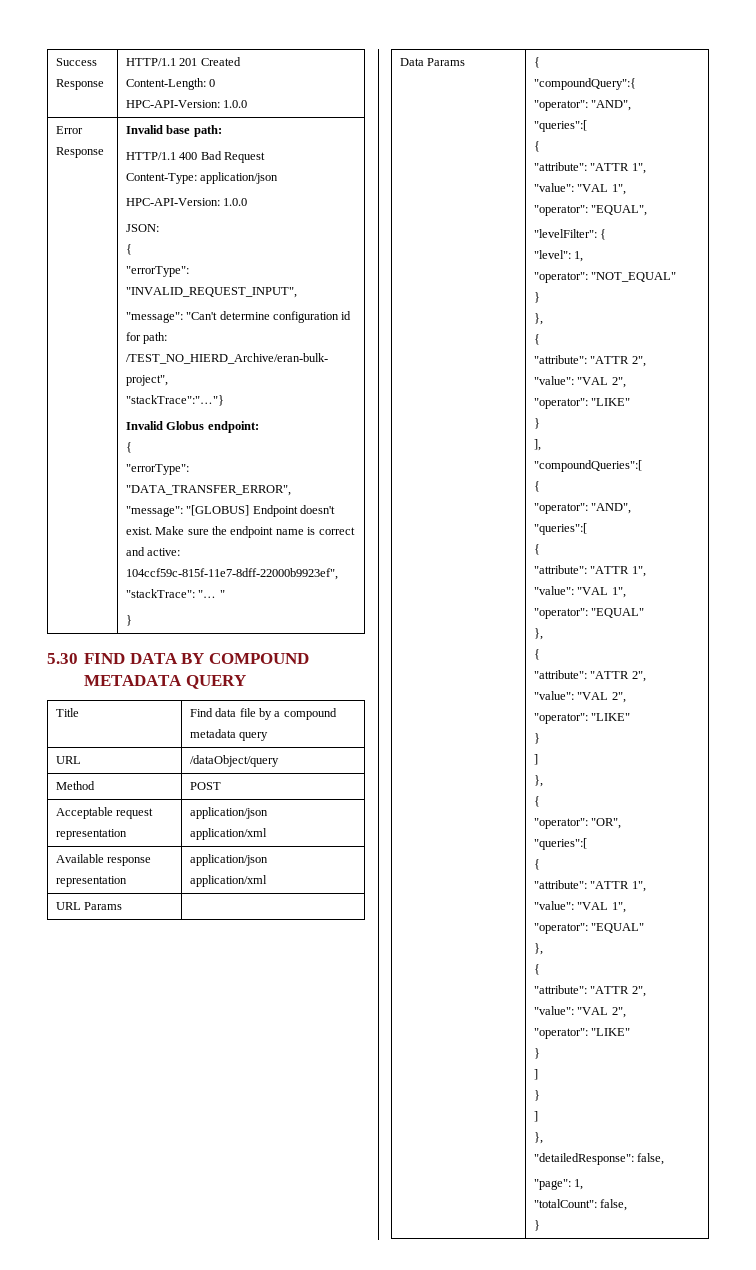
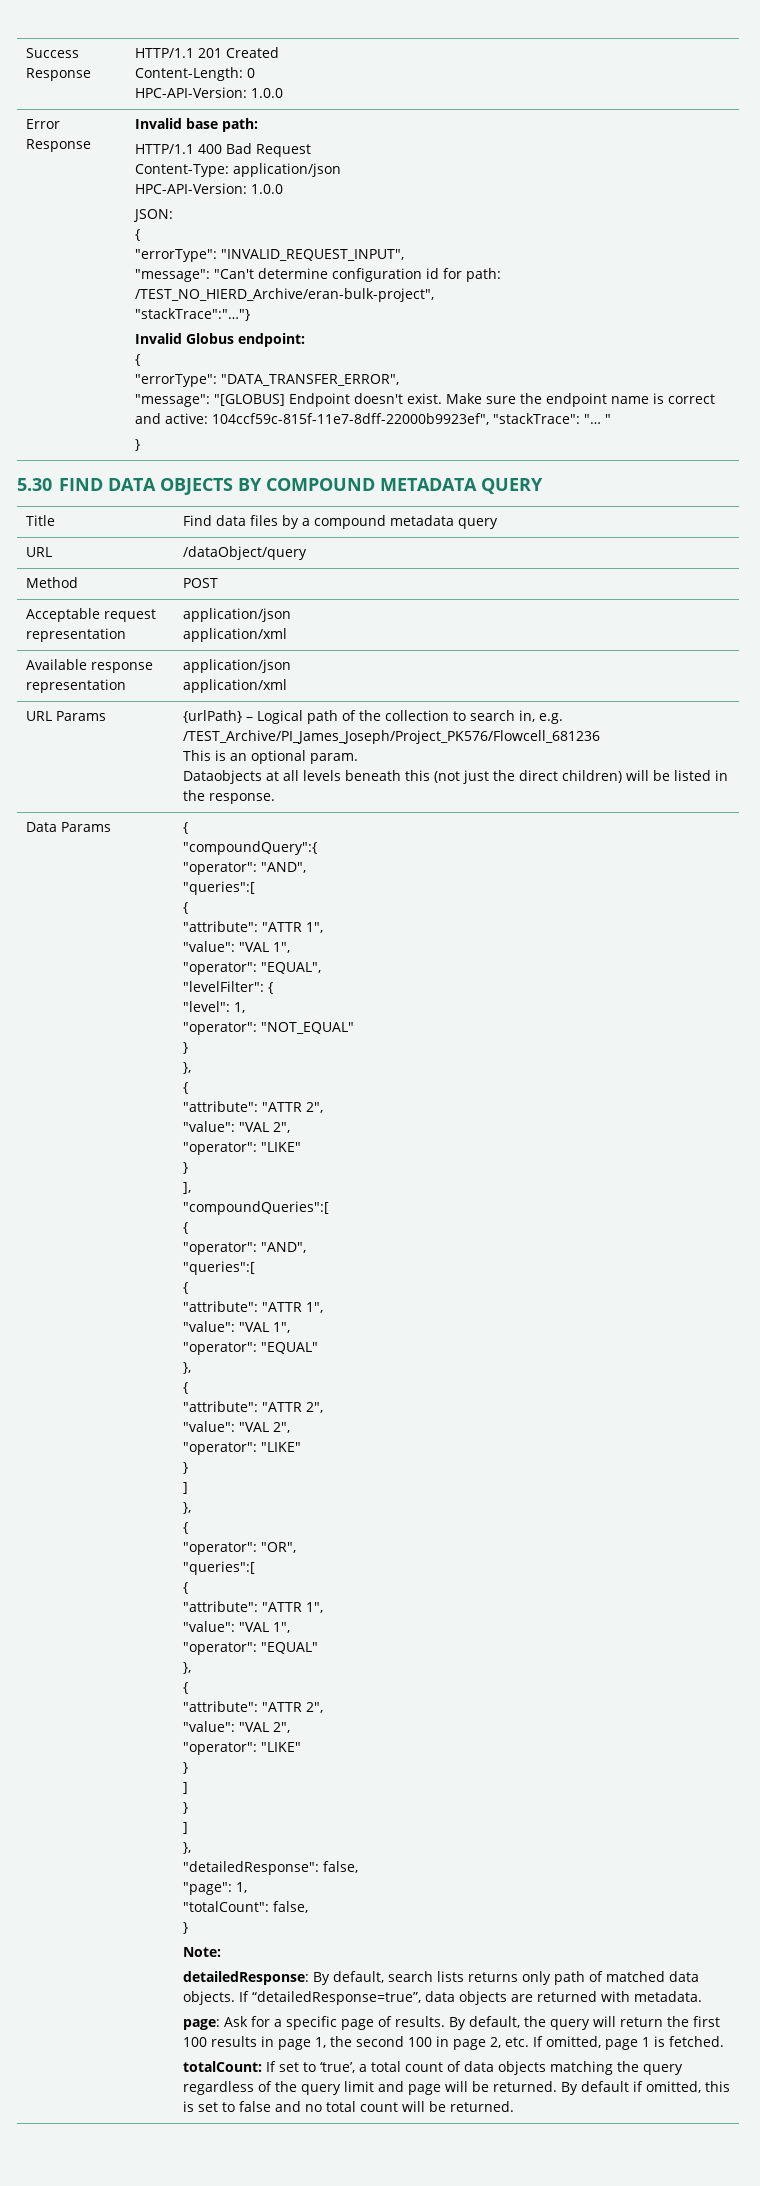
- 5.30 FIND DATA BY COMPOUND METADATA QUERY
+ 5.30 FIND DATA OBJECTS BY COMPOUND METADATA QUERY
- Title | Find data file by a compound metadata query
+ Title | Find data files by a compound metadata query
- URL Params |
+ URL Params | {urlPath} – Logical path of the collection to search in, e.g. /TEST_Archive/PI_James_Joseph/Project_PK576/Flowcell_681236
+ This is an optional param.
+ Dataobjects at all levels beneath this (not just the direct children) will be listed in the response.
+ Note:
+ detailedResponse: By default, search lists returns only path of matched data objects. If “detailedResponse=true”, data objects are returned with metadata.
+ page: Ask for a specific page of results. By default, the query will return the first 100 results in page 1, the second 100 in page 2, etc. If omitted, page 1 is fetched.
+ totalCount: If set to ‘true’, a total count of data objects matching the query regardless of the query limit and page will be returned. By default if omitted, this is set to false and no total count will be returned.

